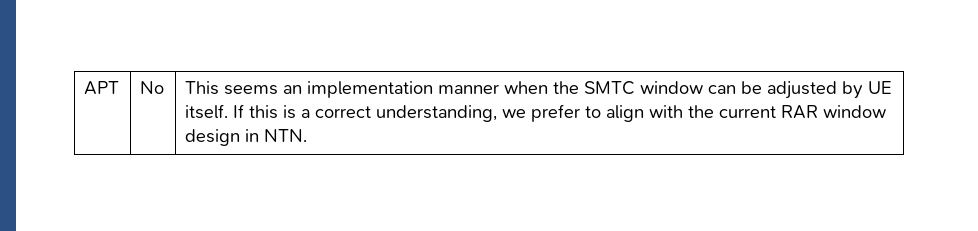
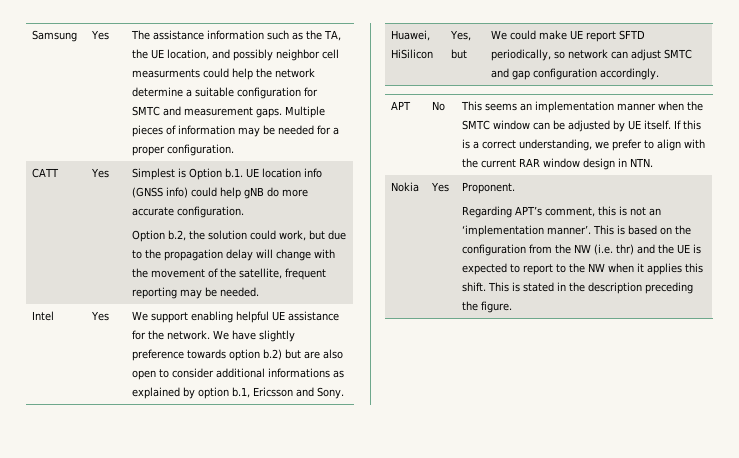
+ Samsung | Yes | The assistance information such as the TA, the UE location, and possibly neighbor cell measurments could help the network determine a suitable configuration for SMTC and measurement gaps. Multiple pieces of information may be needed for a proper configuration.
+ CATT | Yes | Simplest is Option b.1. UE location info (GNSS info) could help gNB do more accurate configuration.
+ Option b.2, the solution could work, but due to the propagation delay will change with the movement of the satellite, frequent reporting may be needed.
+ Intel | Yes | We support enabling helpful UE assistance for the network. We have slightly preference towards option b.2) but are also open to consider additional informations as explained by option b.1, Ericsson and Sony.
+ Huawei, HiSilicon | Yes, but | We could make UE report SFTD periodically, so network can adjust SMTC and gap configuration accordingly.
+ Nokia | Yes | Proponent.
+ Regarding APT’s comment, this is not an ‘implementation manner’. This is based on the configuration from the NW (i.e. thr) and the UE is expected to report to the NW when it applies this shift. This is stated in the description preceding the figure.

